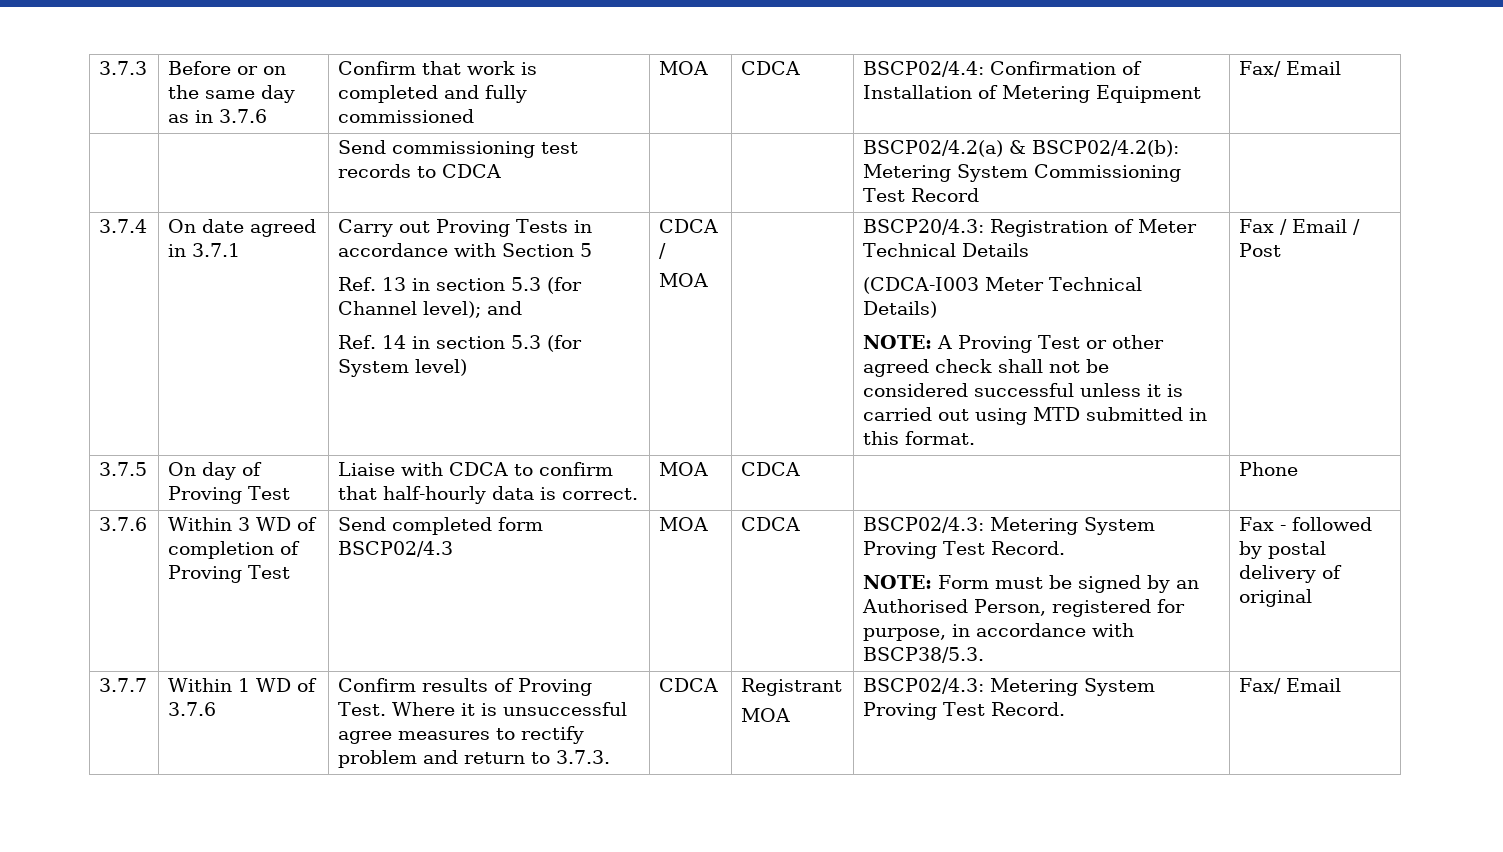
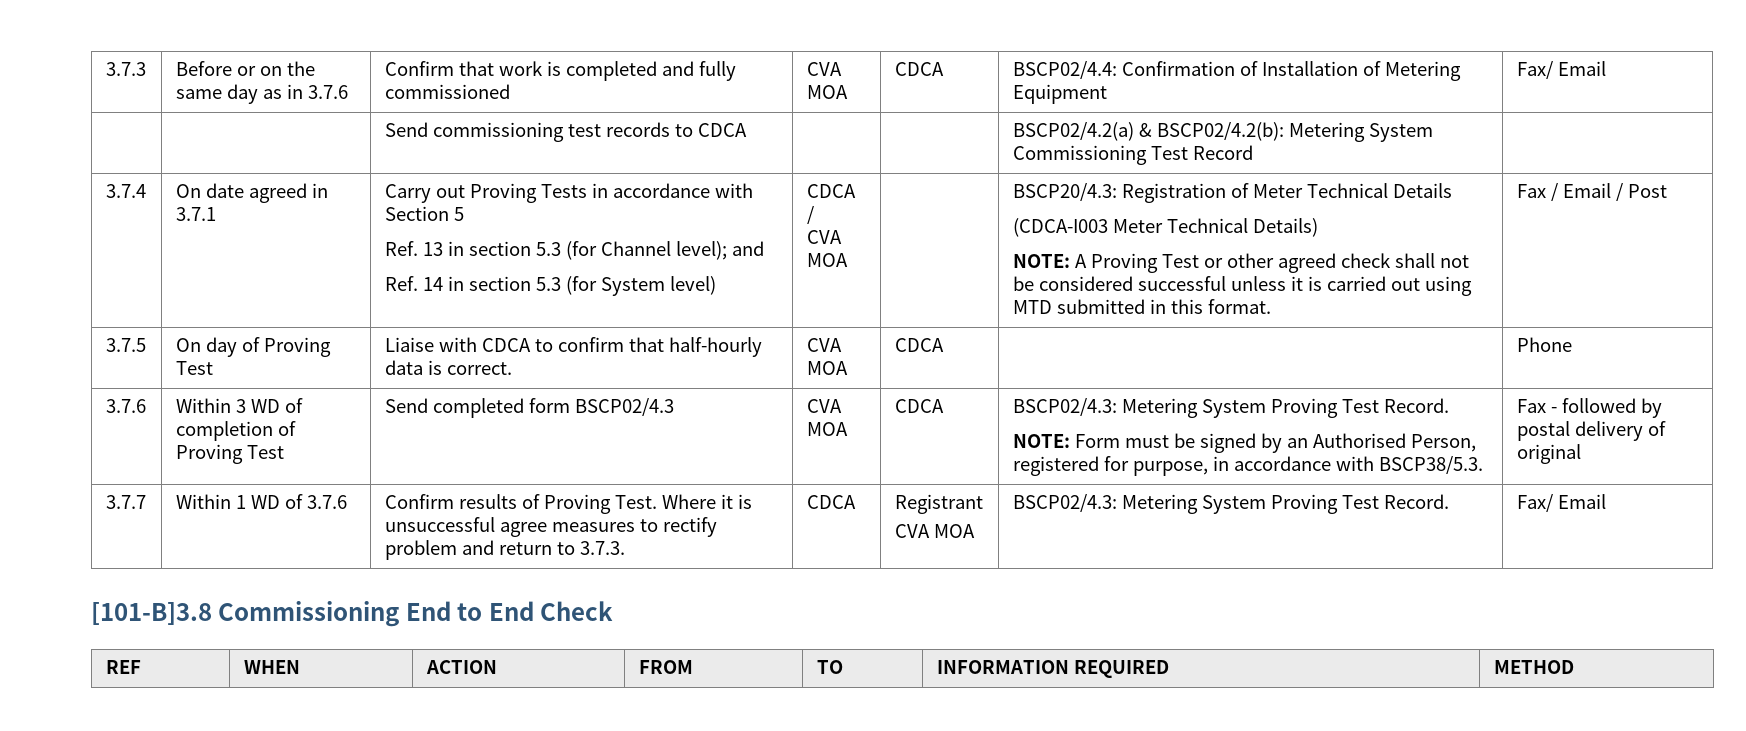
- 3.7.3 | Before or on the same day as in 3.7.6 | Confirm that work is completed and fully commissioned | MOA | CDCA | BSCP02/4.4: Confirmation of Installation of Metering Equipment | Fax/ Email
+ 3.7.3 | Before or on the same day as in 3.7.6 | Confirm that work is completed and fully commissioned | CVA MOA | CDCA | BSCP02/4.4: Confirmation of Installation of Metering Equipment | Fax/ Email
  CDCA /
- MOA
+ CVA MOA
- 3.7.5 | On day of Proving Test | Liaise with CDCA to confirm that half-hourly data is correct. | MOA | CDCA | | Phone
+ 3.7.5 | On day of Proving Test | Liaise with CDCA to confirm that half-hourly data is correct. | CVA MOA | CDCA | | Phone
- Send completed form BSCP02/4.3 | MOA
+ Send completed form BSCP02/4.3 | CVA MOA
  3.7.7 | Within 1 WD of 3.7.6 | Confirm results of Proving Test. Where it is unsuccessful agree measures to rectify problem and return to 3.7.3. | CDCA | Registrant
- MOA | BSCP02/4.3: Metering System Proving Test Record. | Fax/ Email
+ CVA MOA | BSCP02/4.3: Metering System Proving Test Record. | Fax/ Email
+ [101-B]3.8 Commissioning End to End Check
+ REF | WHEN | ACTION | FROM | TO | INFORMATION REQUIRED | METHOD

